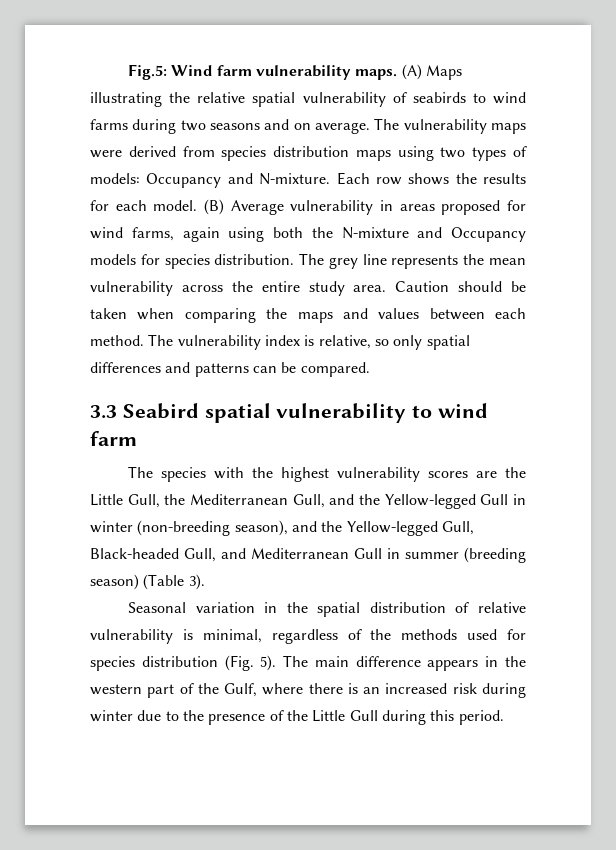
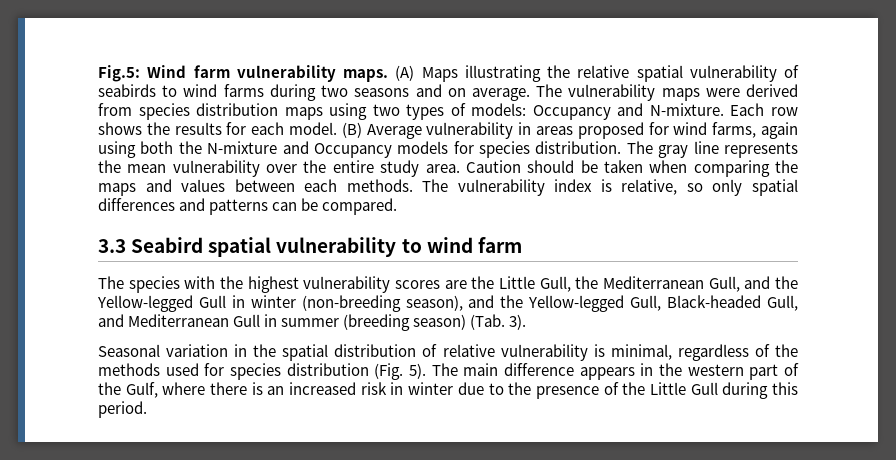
- The grey line represents the mean vulnerability across the entire study area.
+ The gray line represents the mean vulnerability over the entire study area.
- Caution should be taken when comparing the maps and values between each method.
+ Caution should be taken when comparing the maps and values between each methods.
- The species with the highest vulnerability scores are the Little Gull, the Mediterranean Gull, and the Yellow-legged Gull in winter (non-breeding season), and the Yellow-legged Gull, Black-headed Gull, and Mediterranean Gull in summer (breeding season) (Table 3).
+ The species with the highest vulnerability scores are the Little Gull, the Mediterranean Gull, and the Yellow-legged Gull in winter (non-breeding season), and the Yellow-legged Gull, Black-headed Gull, and Mediterranean Gull in summer (breeding season) (Tab. 3).
- The main difference appears in the western part of the Gulf, where there is an increased risk during winter due to the presence of the Little Gull during this period.
+ The main difference appears in the western part of the Gulf, where there is an increased risk in winter due to the presence of the Little Gull during this period.

